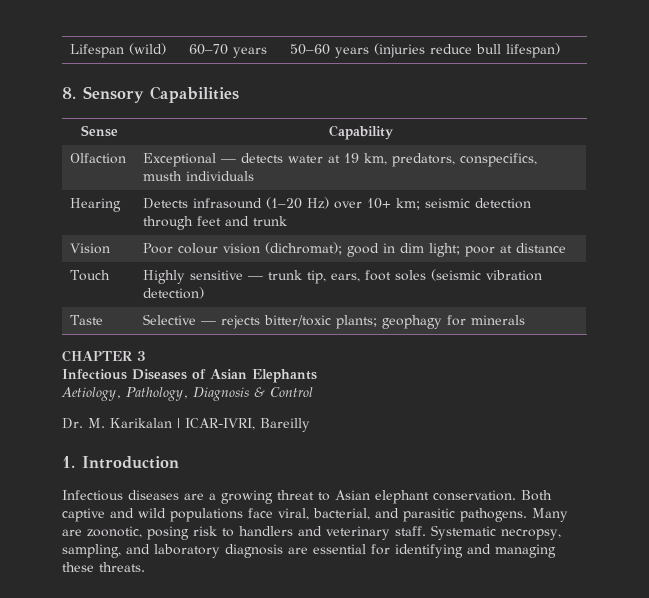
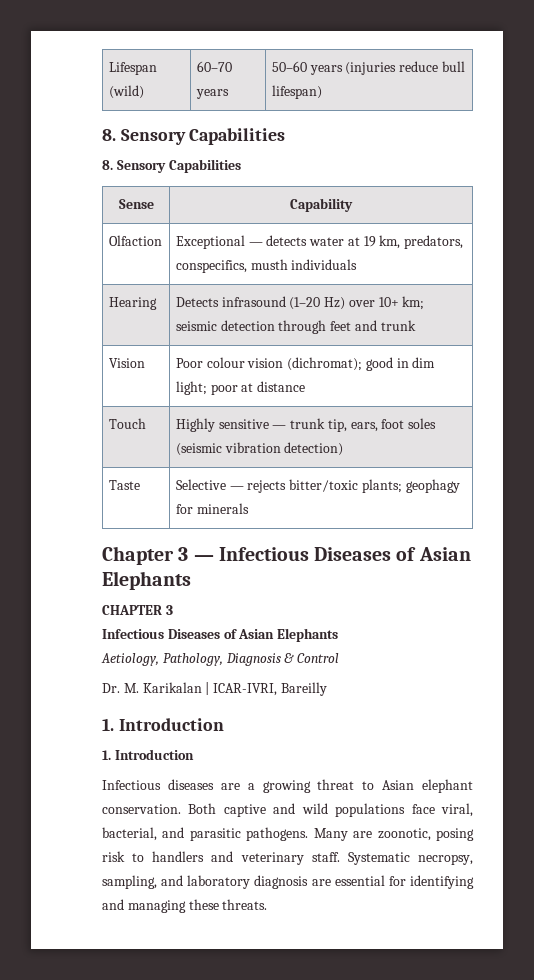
  Lifespan (wild) | 60–70 years | 50–60 years (injuries reduce bull lifespan)
+ 8. Sensory Capabilities
+ Chapter 3 — Infectious Diseases of Asian Elephants
  Dr. M. Karikalan | ICAR-IVRI, Bareilly
+ 1. Introduction

